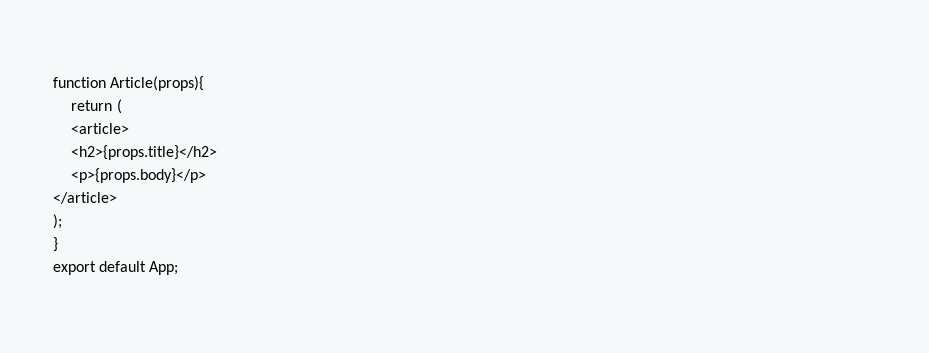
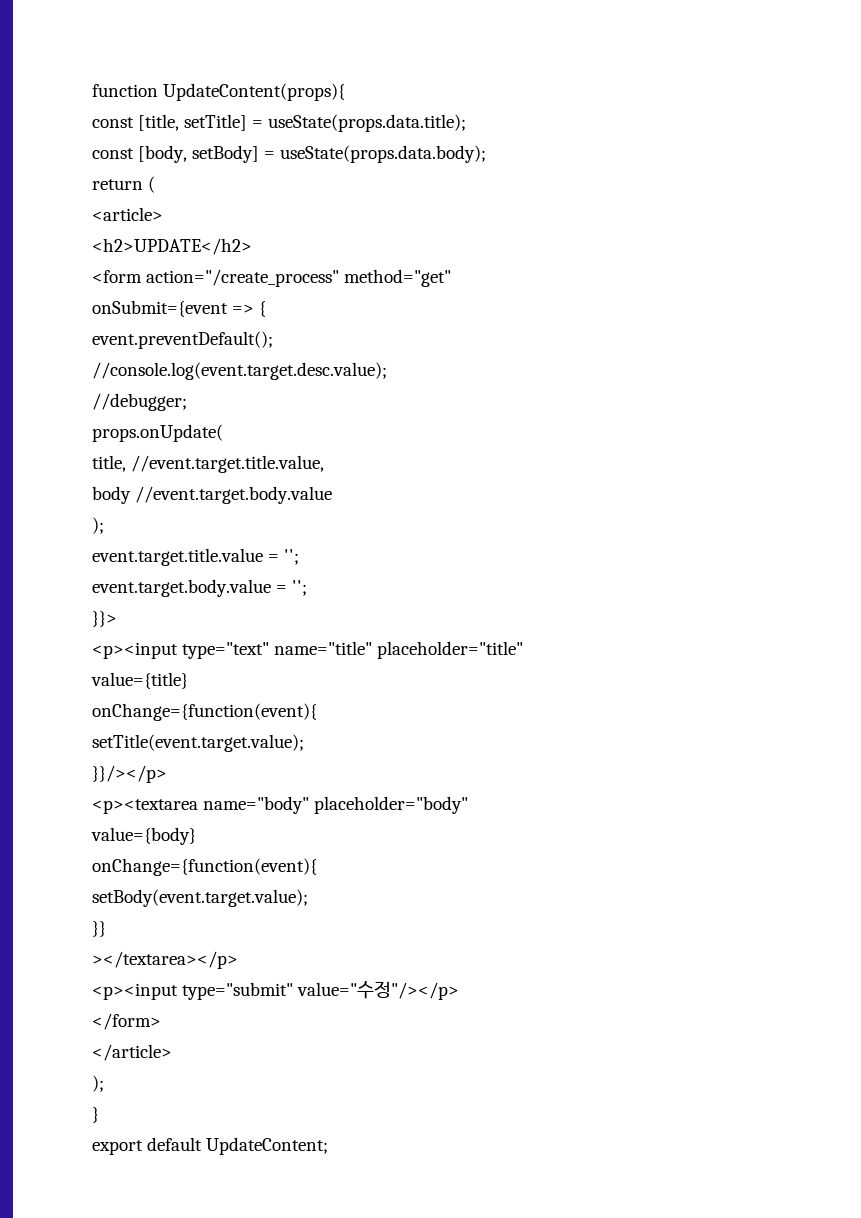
- function Article(props){
+ function UpdateContent(props){
+ const [title, setTitle] = useState(props.data.title);
+ const [body, setBody] = useState(props.data.body);
  return (
  <article>
- <h2>{props.title}</h2>
- <p>{props.body}</p>
+ <h2>UPDATE</h2>
+ <form action="/create_process" method="get"
+ onSubmit={event => {
+ event.preventDefault();
+ //console.log(event.target.desc.value);
+ //debugger;
+ props.onUpdate(
+ title, //event.target.title.value,
+ body //event.target.body.value
+ );
+ event.target.title.value = '';
+ event.target.body.value = '';
+ }}>
+ <p><input type="text" name="title" placeholder="title"
+ value={title}
+ onChange={function(event){
+ setTitle(event.target.value);
+ }}/></p>
+ <p><textarea name="body" placeholder="body"
+ value={body}
+ onChange={function(event){
+ setBody(event.target.value);
+ }}
+ ></textarea></p>
+ <p><input type="submit" value="수정"/></p>
+ </form>
- export default App;
+ export default UpdateContent;

